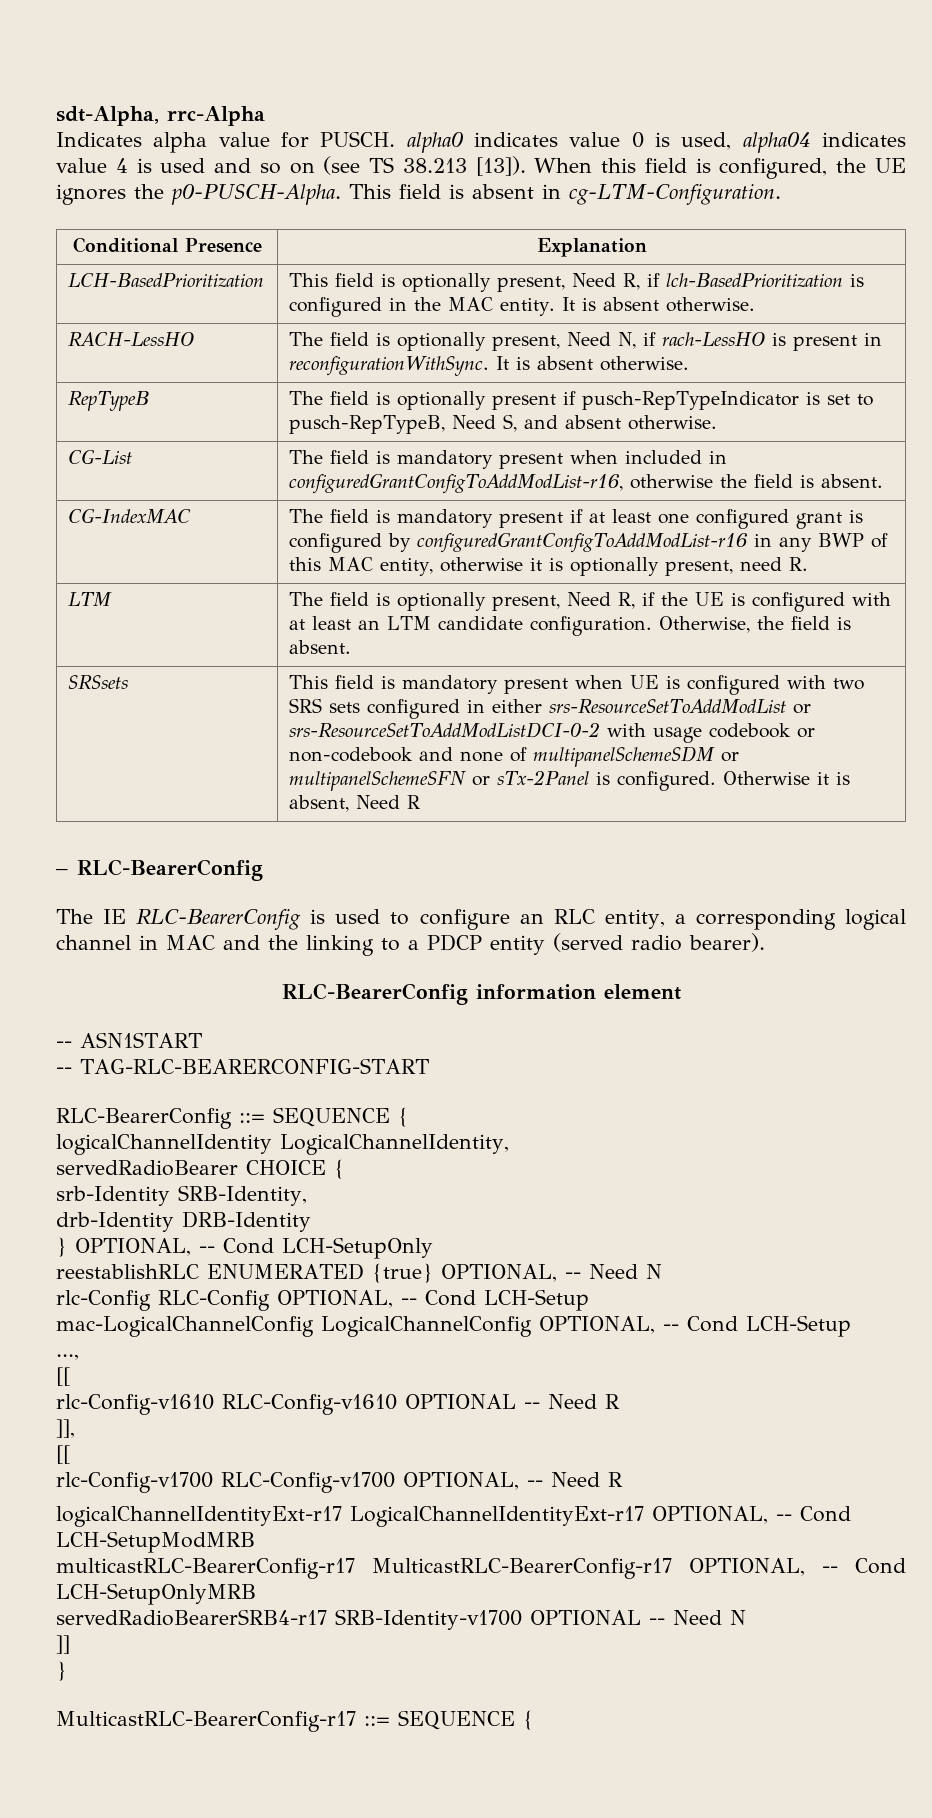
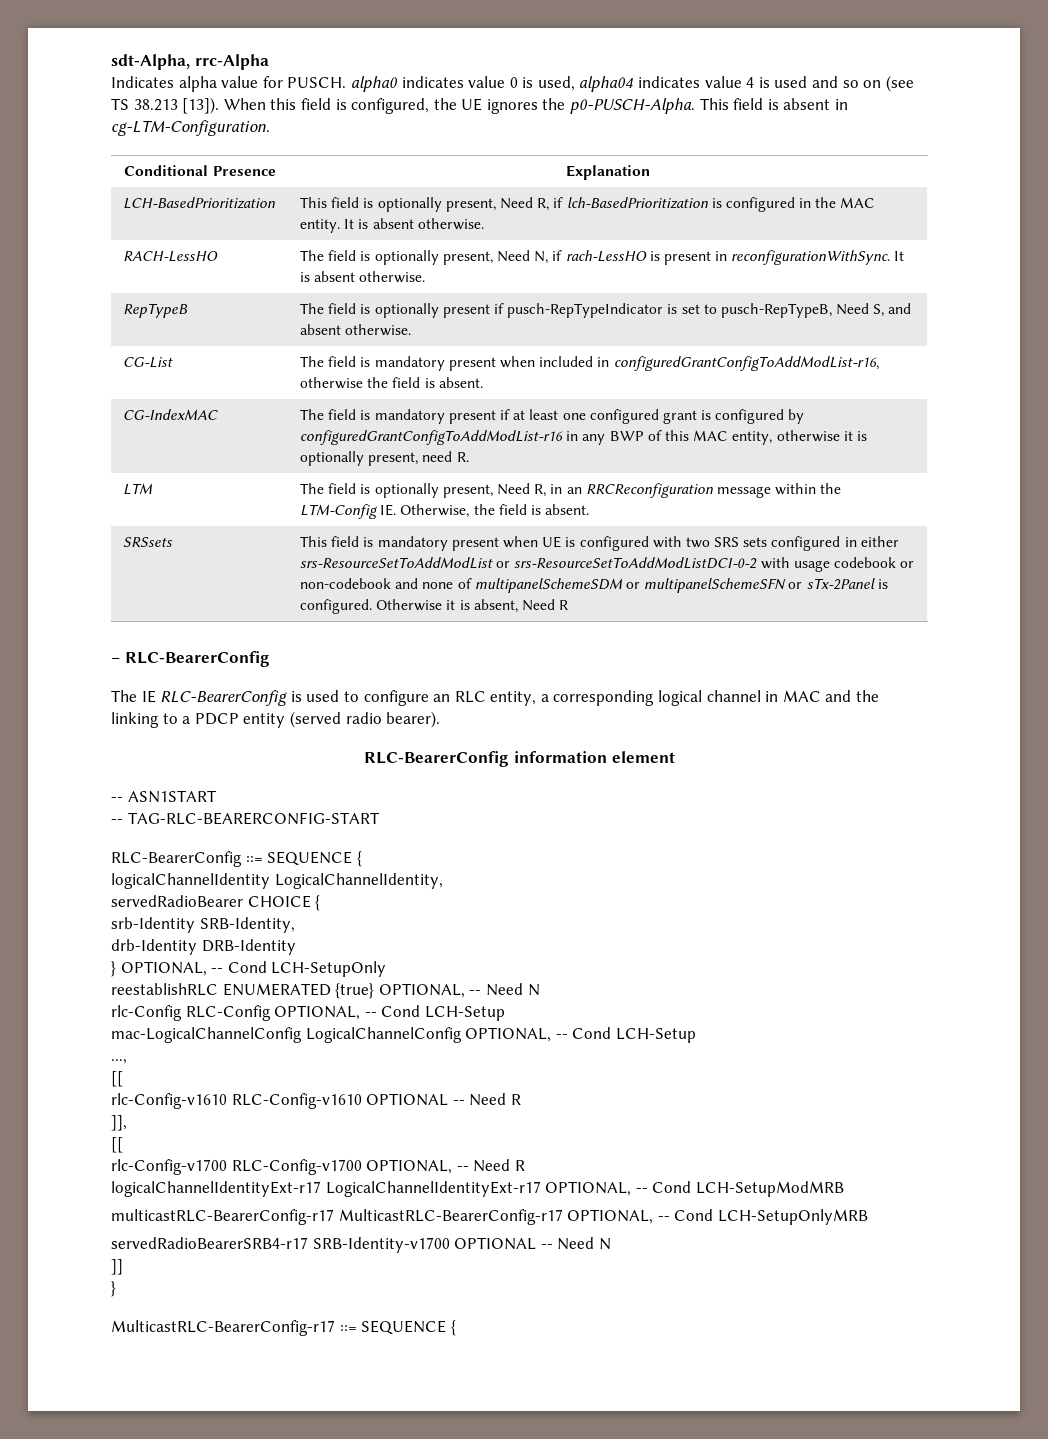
- LTM | The field is optionally present, Need R, if the UE is configured with at least an LTM candidate configuration. Otherwise, the field is absent.
+ LTM | The field is optionally present, Need R, in an RRCReconfiguration message within the LTM-Config IE. Otherwise, the field is absent.

